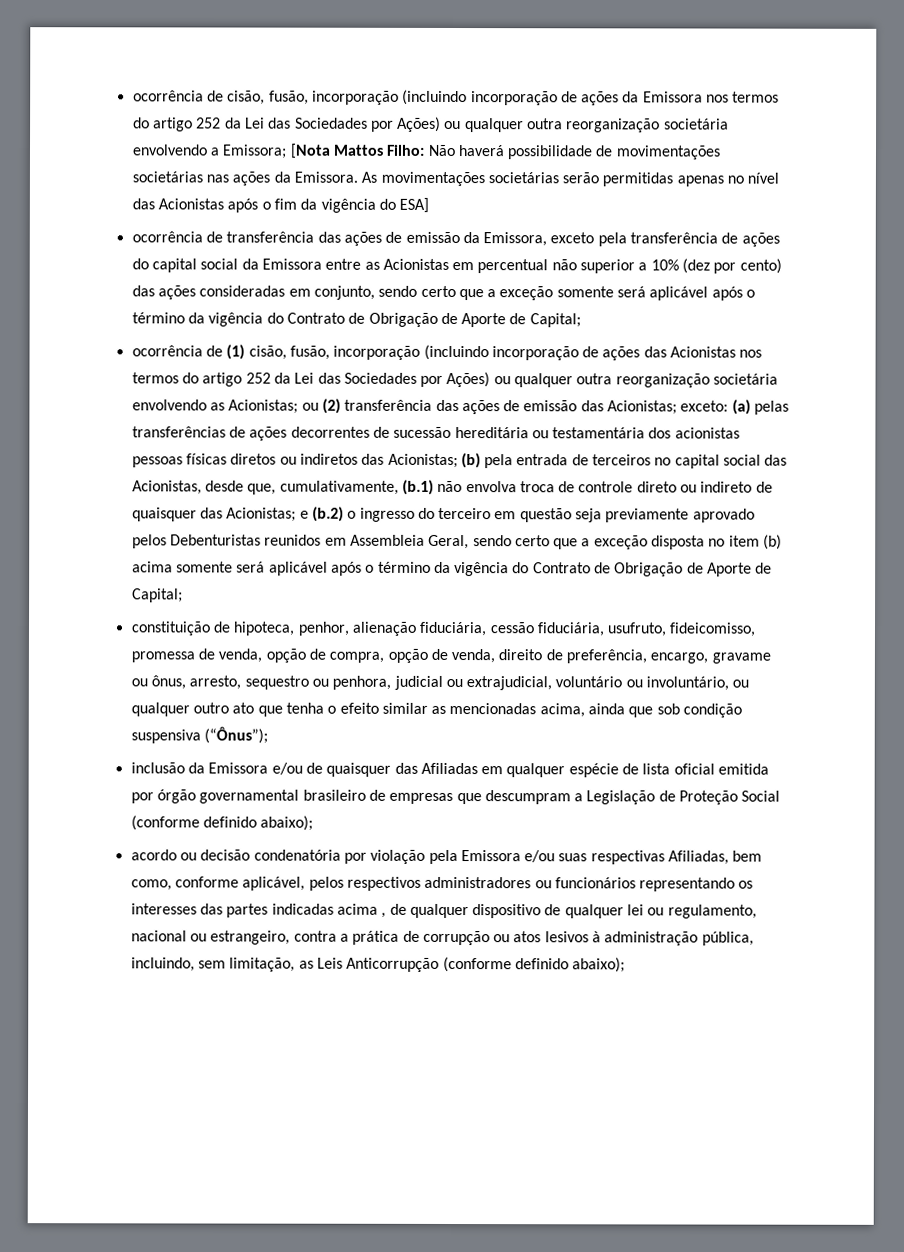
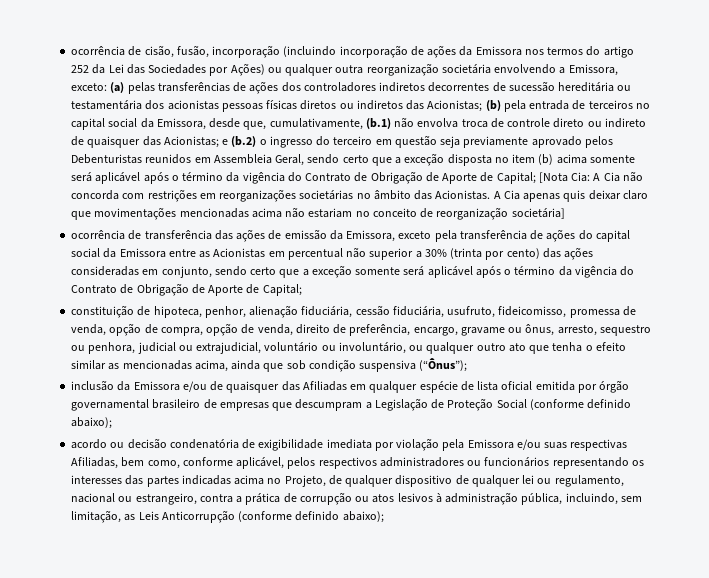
- ocorrência de cisão, fusão, incorporação (incluindo incorporação de ações da Emissora nos termos do artigo 252 da Lei das Sociedades por Ações) ou qualquer outra reorganização societária envolvendo a Emissora; [Nota Mattos Filho: Não haverá possibilidade de movimentações societárias nas ações da Emissora. As movimentações societárias serão permitidas apenas no nível das Acionistas após o fim da vigência do ESA]
- ocorrência de transferência das ações de emissão da Emissora, exceto pela transferência de ações do capital social da Emissora entre as Acionistas em percentual não superior a 10% (dez por cento) das ações consideradas em conjunto, sendo certo que a exceção somente será aplicável após o término da vigência do Contrato de Obrigação de Aporte de Capital;
- ocorrência de (1) cisão, fusão, incorporação (incluindo incorporação de ações das Acionistas nos termos do artigo 252 da Lei das Sociedades por Ações) ou qualquer outra reorganização societária envolvendo as Acionistas; ou (2) transferência das ações de emissão das Acionistas; exceto:
+ ocorrência de cisão, fusão, incorporação (incluindo incorporação de ações da Emissora nos termos do artigo 252 da Lei das Sociedades por Ações) ou qualquer outra reorganização societária envolvendo a Emissora, exceto:
- (a) pelas transferências de ações decorrentes de sucessão hereditária ou testamentária dos acionistas pessoas físicas diretos ou indiretos das Acionistas;
+ (a) pelas transferências de ações dos controladores indiretos decorrentes de sucessão hereditária ou testamentária dos acionistas pessoas físicas diretos ou indiretos das Acionistas;
- (b) pela entrada de terceiros no capital social das Acionistas, desde que, cumulativamente, (b.1) não envolva troca de controle direto ou indireto de quaisquer das Acionistas;
+ (b) pela entrada de terceiros no capital social da Emissora, desde que, cumulativamente, (b.1) não envolva troca de controle direto ou indireto de quaisquer das Acionistas;
+ [Nota Cia: A Cia não concorda com restrições em reorganizações societárias no âmbito das Acionistas. A Cia apenas quis deixar claro que movimentações mencionadas acima não estariam no conceito de reorganização societária]
+ ocorrência de transferência das ações de emissão da Emissora, exceto pela transferência de ações do capital social da Emissora entre as Acionistas em percentual não superior a 30% (trinta por cento) das ações consideradas em conjunto, sendo certo que a exceção somente será aplicável após o término da vigência do Contrato de Obrigação de Aporte de Capital;
- acordo ou decisão condenatória por violação pela Emissora e/ou suas respectivas Afiliadas, bem como, conforme aplicável, pelos respectivos administradores ou funcionários representando os interesses das partes indicadas acima , de qualquer dispositivo de qualquer lei ou regulamento, nacional ou estrangeiro, contra a prática de corrupção ou atos lesivos à administração pública, incluindo, sem limitação, as Leis Anticorrupção (conforme definido abaixo);
+ acordo ou decisão condenatória de exigibilidade imediata por violação pela Emissora e/ou suas respectivas Afiliadas, bem como, conforme aplicável, pelos respectivos administradores ou funcionários representando os interesses das partes indicadas acima no Projeto, de qualquer dispositivo de qualquer lei ou regulamento, nacional ou estrangeiro, contra a prática de corrupção ou atos lesivos à administração pública, incluindo, sem limitação, as Leis Anticorrupção (conforme definido abaixo);

